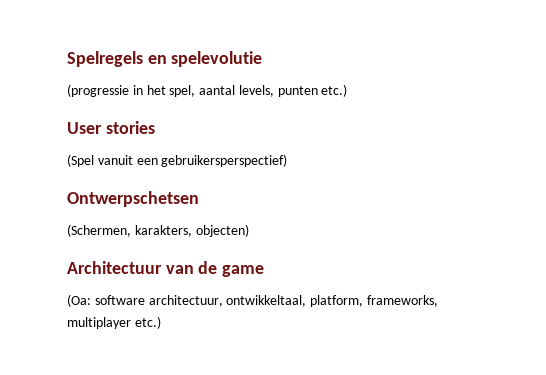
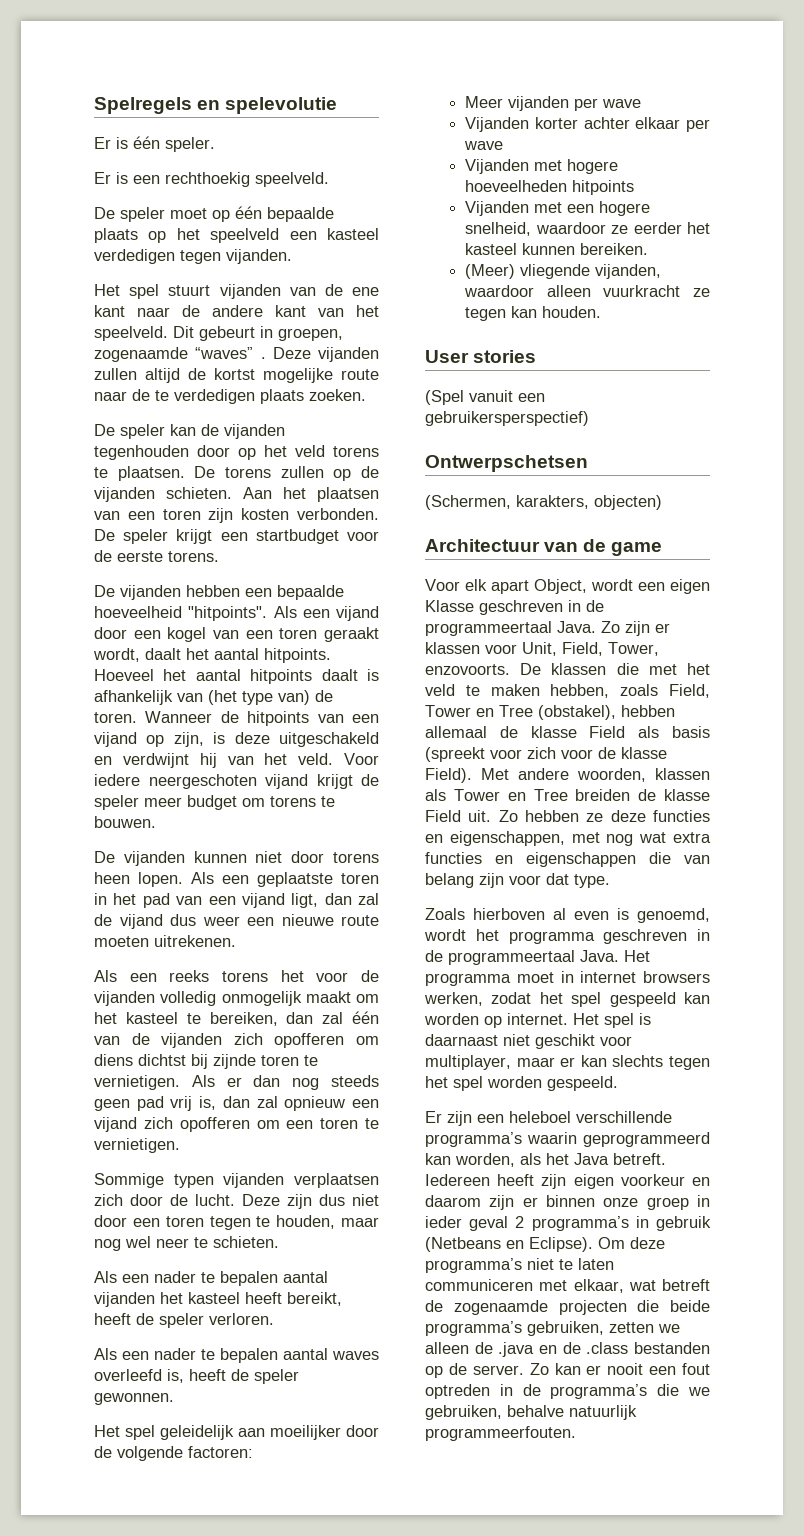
- (progressie in het spel, aantal levels, punten etc.)
+ Er is één speler.
+ Er is een rechthoekig speelveld.
+ De speler moet op één bepaalde plaats op het speelveld een kasteel verdedigen tegen vijanden.
+ Het spel stuurt vijanden van de ene kant naar de andere kant van het speelveld. Dit gebeurt in groepen, zogenaamde “waves” . Deze vijanden zullen altijd de kortst mogelijke route naar de te verdedigen plaats zoeken.
+ De speler kan de vijanden tegenhouden door op het veld torens te plaatsen. De torens zullen op de vijanden schieten. Aan het plaatsen van een toren zijn kosten verbonden. De speler krijgt een startbudget voor de eerste torens.
+ De vijanden hebben een bepaalde hoeveelheid "hitpoints". Als een vijand door een kogel van een toren geraakt wordt, daalt het aantal hitpoints. Hoeveel het aantal hitpoints daalt is afhankelijk van (het type van) de toren. Wanneer de hitpoints van een vijand op zijn, is deze uitgeschakeld en verdwijnt hij van het veld. Voor iedere neergeschoten vijand krijgt de speler meer budget om torens te bouwen.
+ De vijanden kunnen niet door torens heen lopen. Als een geplaatste toren in het pad van een vijand ligt, dan zal de vijand dus weer een nieuwe route moeten uitrekenen.
+ Als een reeks torens het voor de vijanden volledig onmogelijk maakt om het kasteel te bereiken, dan zal één van de vijanden zich opofferen om diens dichtst bij zijnde toren te vernietigen. Als er dan nog steeds geen pad vrij is, dan zal opnieuw een vijand zich opofferen om een toren te vernietigen.
+ Sommige typen vijanden verplaatsen zich door de lucht. Deze zijn dus niet door een toren tegen te houden, maar nog wel neer te schieten.
+ Als een nader te bepalen aantal vijanden het kasteel heeft bereikt, heeft de speler verloren.
+ Als een nader te bepalen aantal waves overleefd is, heeft de speler gewonnen.
+ Het spel geleidelijk aan moeilijker door de volgende factoren:
+ Meer vijanden per wave
+ Vijanden korter achter elkaar per wave
+ Vijanden met hogere hoeveelheden hitpoints
+ Vijanden met een hogere snelheid, waardoor ze eerder het kasteel kunnen bereiken.
+ (Meer) vliegende vijanden, waardoor alleen vuurkracht ze tegen kan houden.
- (Oa: software architectuur, ontwikkeltaal, platform, frameworks, multiplayer etc.)
+ Voor elk apart Object, wordt een eigen Klasse geschreven in de programmeertaal Java. Zo zijn er klassen voor Unit, Field, Tower, enzovoorts. De klassen die met het veld te maken hebben, zoals Field, Tower en Tree (obstakel), hebben allemaal de klasse Field als basis (spreekt voor zich voor de klasse Field). Met andere woorden, klassen als Tower en Tree breiden de klasse Field uit. Zo hebben ze deze functies en eigenschappen, met nog wat extra functies en eigenschappen die van belang zijn voor dat type.
+ Zoals hierboven al even is genoemd, wordt het programma geschreven in de programmeertaal Java. Het programma moet in internet browsers werken, zodat het spel gespeeld kan worden op internet. Het spel is daarnaast niet geschikt voor multiplayer, maar er kan slechts tegen het spel worden gespeeld.
+ Er zijn een heleboel verschillende programma’s waarin geprogrammeerd kan worden, als het Java betreft. Iedereen heeft zijn eigen voorkeur en daarom zijn er binnen onze groep in ieder geval 2 programma’s in gebruik (Netbeans en Eclipse). Om deze programma’s niet te laten communiceren met elkaar, wat betreft de zogenaamde projecten die beide programma’s gebruiken, zetten we alleen de .java en de .class bestanden op de server. Zo kan er nooit een fout optreden in de programma’s die we gebruiken, behalve natuurlijk programmeerfouten.

